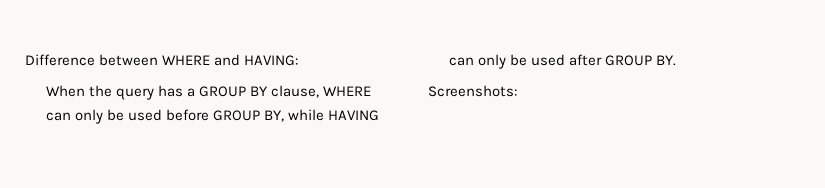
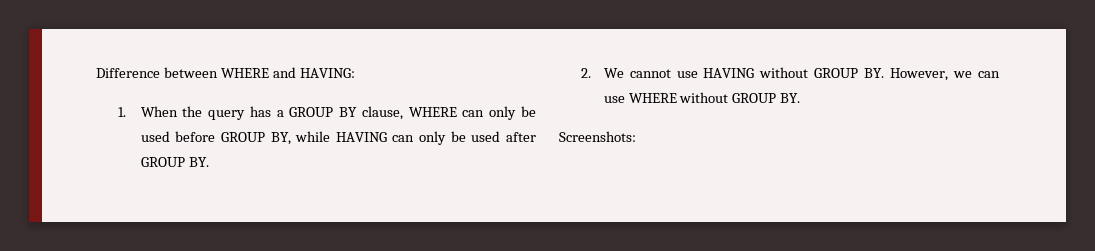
- When the query has a GROUP BY clause, WHERE can only be used before GROUP BY, while HAVING can only be used after GROUP BY.
+ 1. When the query has a GROUP BY clause, WHERE can only be used before GROUP BY, while HAVING can only be used after GROUP BY.
+ 2. We cannot use HAVING without GROUP BY. However, we can use WHERE without GROUP BY.

